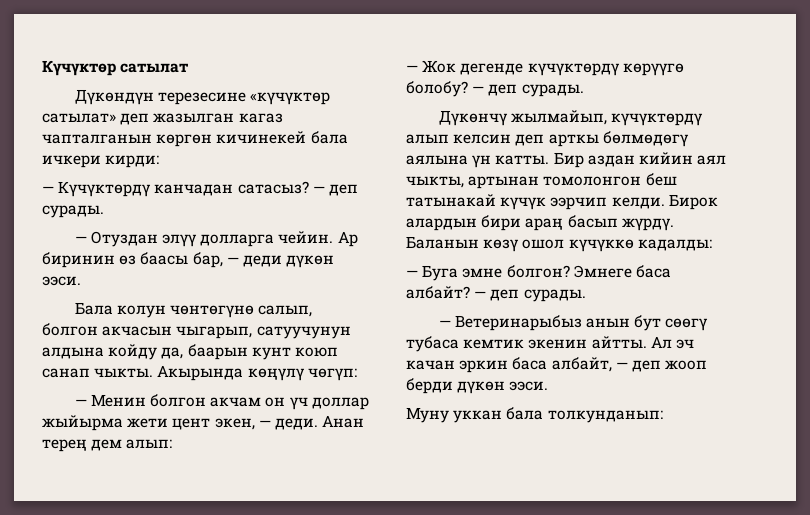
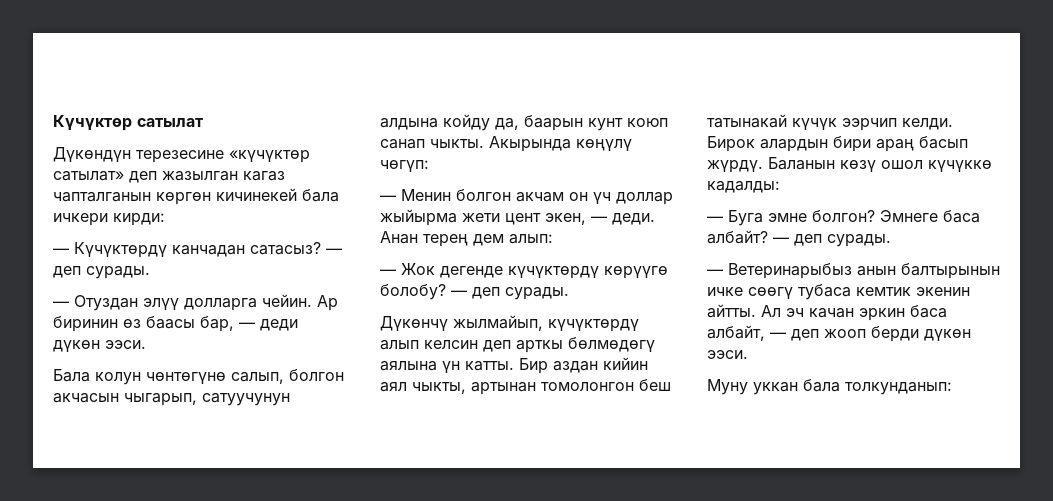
- — Ветеринарыбыз анын бут сөөгү тубаса кемтик экенин айтты.
+ — Ветеринарыбыз анын балтырынын ичке сөөгү тубаса кемтик экенин айтты.

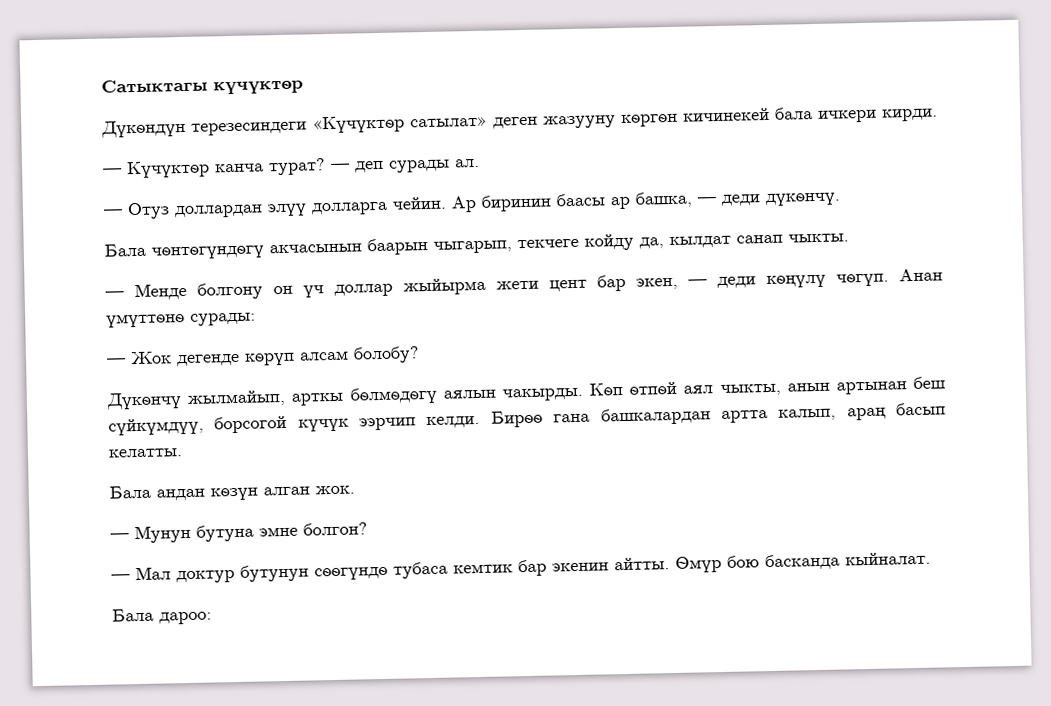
- Күчүктөр сатылат
+ Сатыктагы күчүктөр
- Дүкөндүн терезесине «күчүктөр сатылат» деп жазылган кагаз чапталганын көргөн кичинекей бала ичкери кирди:
- — Күчүктөрдү канчадан сатасыз? — деп сурады.
- — Отуздан элүү долларга чейин.
+ Дүкөндүн терезесиндеги «Күчүктөр сатылат» деген жазууну көргөн кичинекей бала ичкери кирди.
+ — Күчүктөр канча турат? — деп сурады ал.
+ — Отуз доллардан элүү долларга чейин.
- Ар биринин өз баасы бар, — деди дүкөн ээси.
- Бала колун чөнтөгүнө салып, болгон акчасын чыгарып, сатуучунун алдына койду да, баарын кунт коюп санап чыкты. Акырында көңүлү чөгүп:
- — Менин болгон акчам он үч доллар жыйырма жети цент экен, — деди. Анан терең дем алып:
+ Ар биринин баасы ар башка, — деди дүкөнчү.
+ Бала чөнтөгүндөгү акчасынын баарын чыгарып, текчеге койду да, кылдат санап чыкты.
+ — Менде болгону он үч доллар жыйырма жети цент бар экен, — деди көңүлү чөгүп. Анан үмүттөнө сурады:
- — Жок дегенде күчүктөрдү көрүүгө болобу? — деп сурады.
+ — Жок дегенде көрүп алсам болобу?
- Дүкөнчү жылмайып, күчүктөрдү алып келсин деп арткы бөлмөдөгү аялына үн катты. Бир аздан кийин аял чыкты, артынан томолонгон беш татынакай күчүк ээрчип келди. Бирок алардын бири араң басып жүрдү. Баланын көзү ошол күчүккө кадалды:
- — Буга эмне болгон? Эмнеге баса албайт? — деп сурады.
- — Ветеринарыбыз анын балтырынын ичке сөөгү тубаса кемтик экенин айтты.
+ Дүкөнчү жылмайып, арткы бөлмөдөгү аялын чакырды. Көп өтпөй аял чыкты, анын артынан беш сүйкүмдүү, борсогой күчүк ээрчип келди. Бирөө гана башкалардан артта калып, араң басып келатты.
+ Бала андан көзүн алган жок.
+ — Мунун бутуна эмне болгон?
+ — Мал доктур бутунун сөөгүндө тубаса кемтик бар экенин айтты.
- Ал эч качан эркин баса албайт, — деп жооп берди дүкөн ээси.
- Муну уккан бала толкунданып:
+ Өмүр бою басканда кыйналат.
+ Бала дароо:

